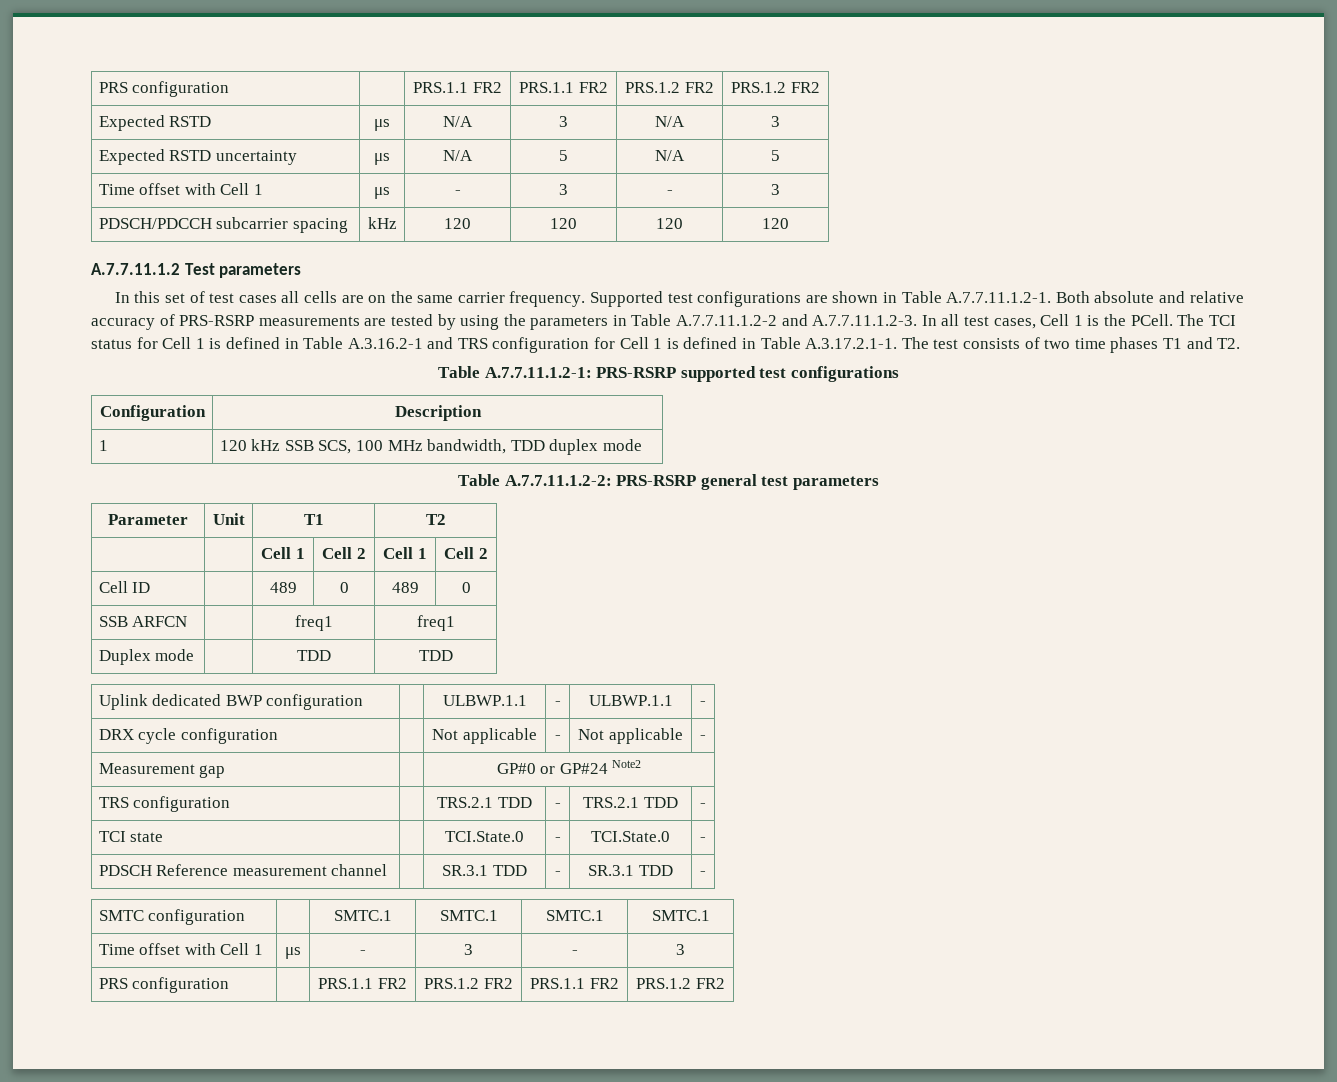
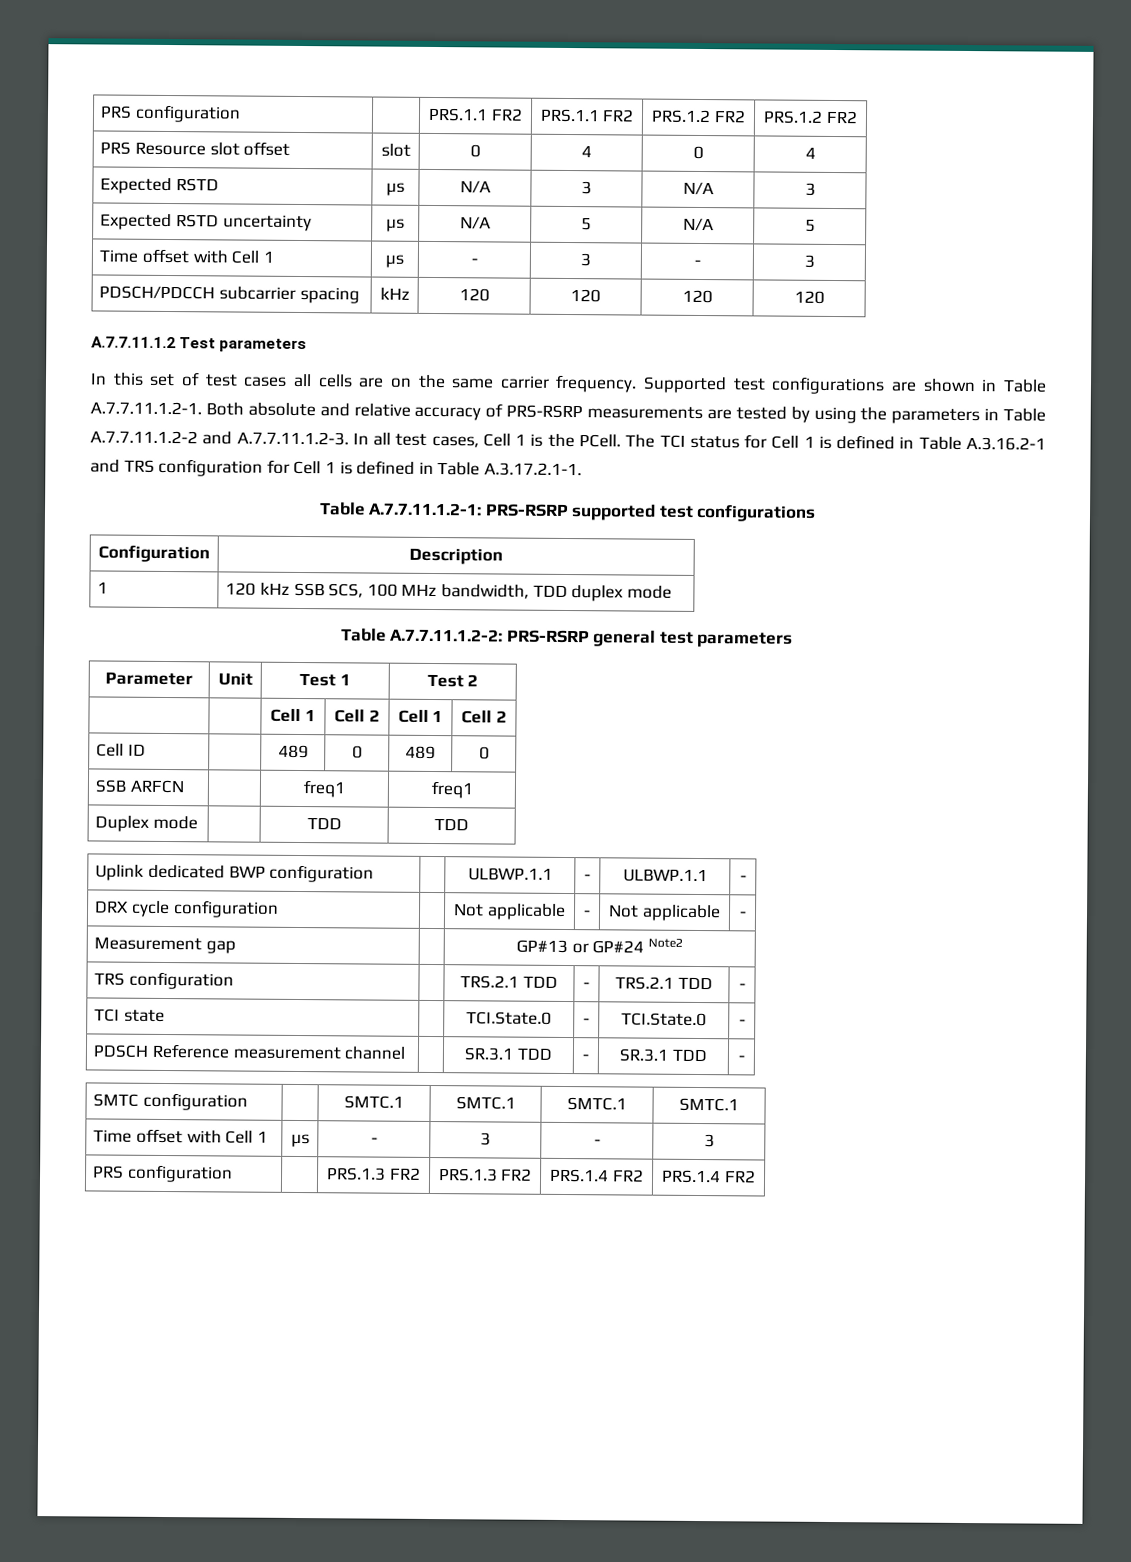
+ PRS Resource slot offset | slot | 0 | 4 | 0 | 4
- The TCI status for Cell 1 is defined in Table A.3.16.2-1 and TRS configuration for Cell 1 is defined in Table A.3.17.2.1-1. The test consists of two time phases T1 and T2.
+ The TCI status for Cell 1 is defined in Table A.3.16.2-1 and TRS configuration for Cell 1 is defined in Table A.3.17.2.1-1.
- Parameter | Unit | T1 | T2
+ Parameter | Unit | Test 1 | Test 2
- Measurement gap | | GP#0 or GP#24 Note2
+ Measurement gap | | GP#13 or GP#24 Note2
- PRS configuration | | PRS.1.1 FR2 | PRS.1.2 FR2 | PRS.1.1 FR2 | PRS.1.2 FR2
+ PRS configuration | | PRS.1.3 FR2 | PRS.1.3 FR2 | PRS.1.4 FR2 | PRS.1.4 FR2

